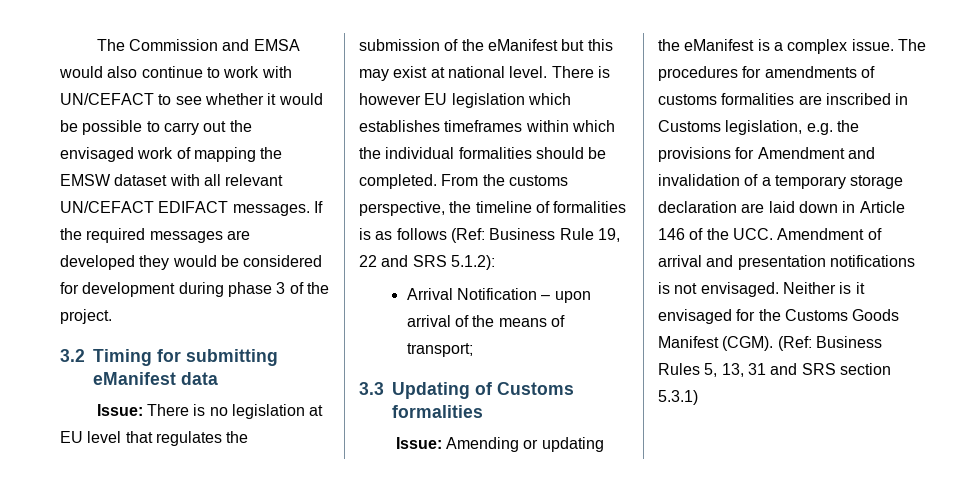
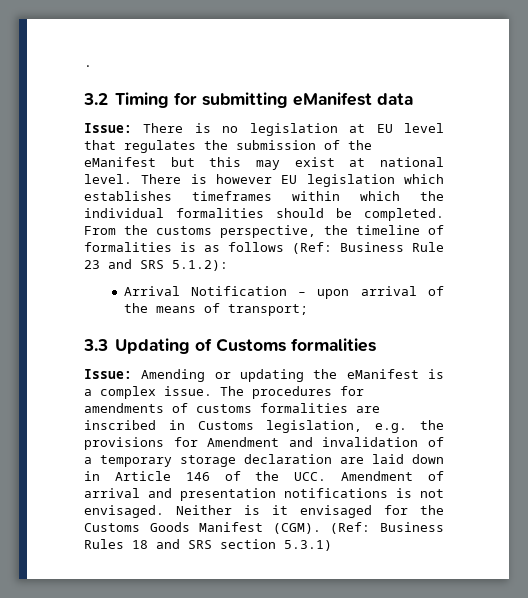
- The Commission and EMSA would also continue to work with UN/CEFACT to see whether it would be possible to carry out the envisaged work of mapping the EMSW dataset with all relevant UN/CEFACT EDIFACT messages. If the required messages are developed they would be considered for development during phase 3 of the project.
+ .
- From the customs perspective, the timeline of formalities is as follows (Ref: Business Rule 19, 22 and SRS 5.1.2):
+ From the customs perspective, the timeline of formalities is as follows (Ref: Business Rule 23 and SRS 5.1.2):
- (Ref: Business Rules 5, 13, 31 and SRS section 5.3.1)
+ (Ref: Business Rules 18 and SRS section 5.3.1)

